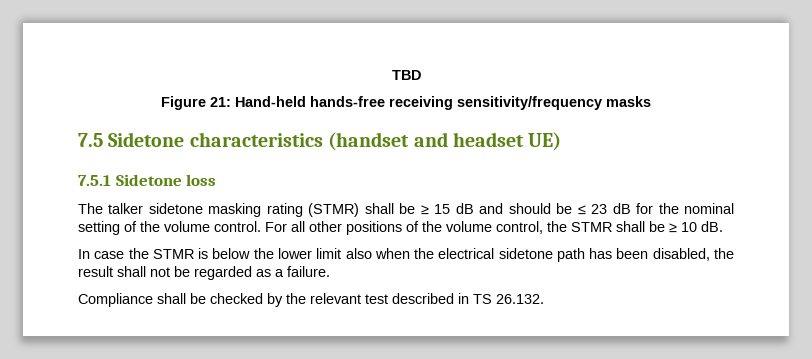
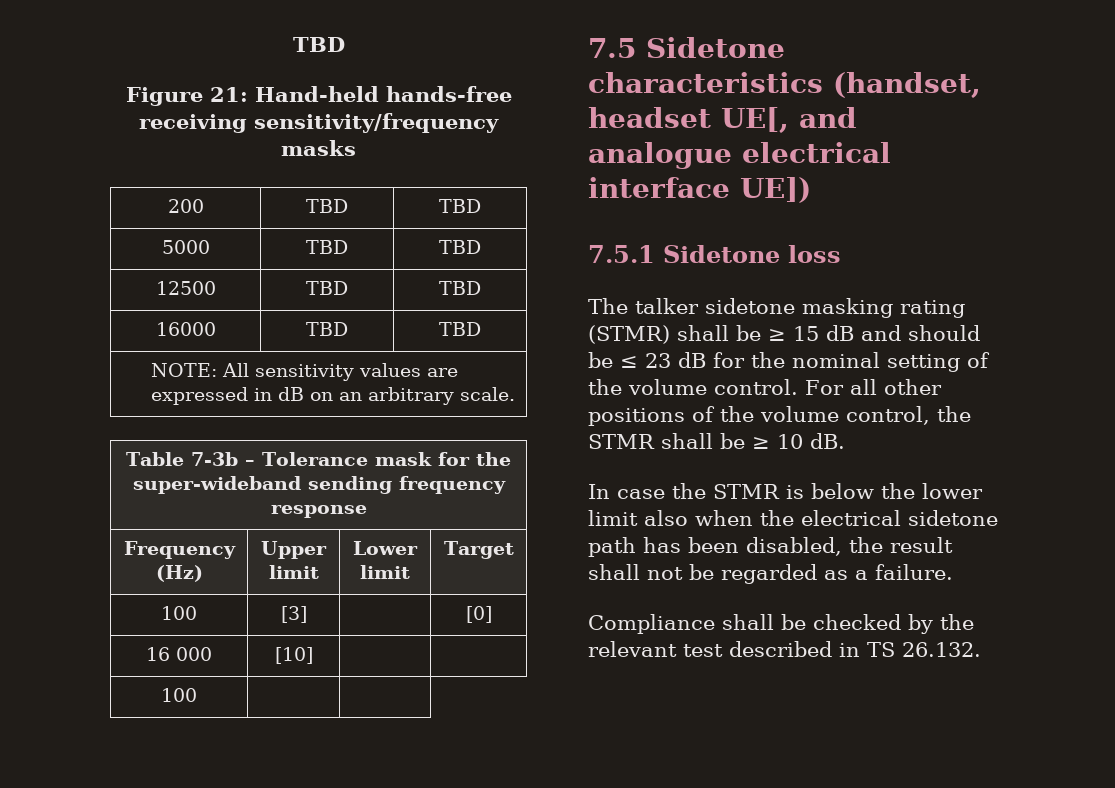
- 7.5 Sidetone characteristics (handset and headset UE)
+ 200 | TBD | TBD
+ 5000 | TBD | TBD
+ 12500 | TBD | TBD
+ 16000 | TBD | TBD
+ NOTE: All sensitivity values are expressed in dB on an arbitrary scale.
+ Table 7-3b – Tolerance mask for the super-wideband sending frequency response
+ Frequency (Hz) | Upper limit | Lower limit | Target
+ 100 | [3] | | [0]
+ 16 000 | [10] | |
+ 100 | |
+ 7.5 Sidetone characteristics (handset, headset UE[, and analogue electrical interface UE])

